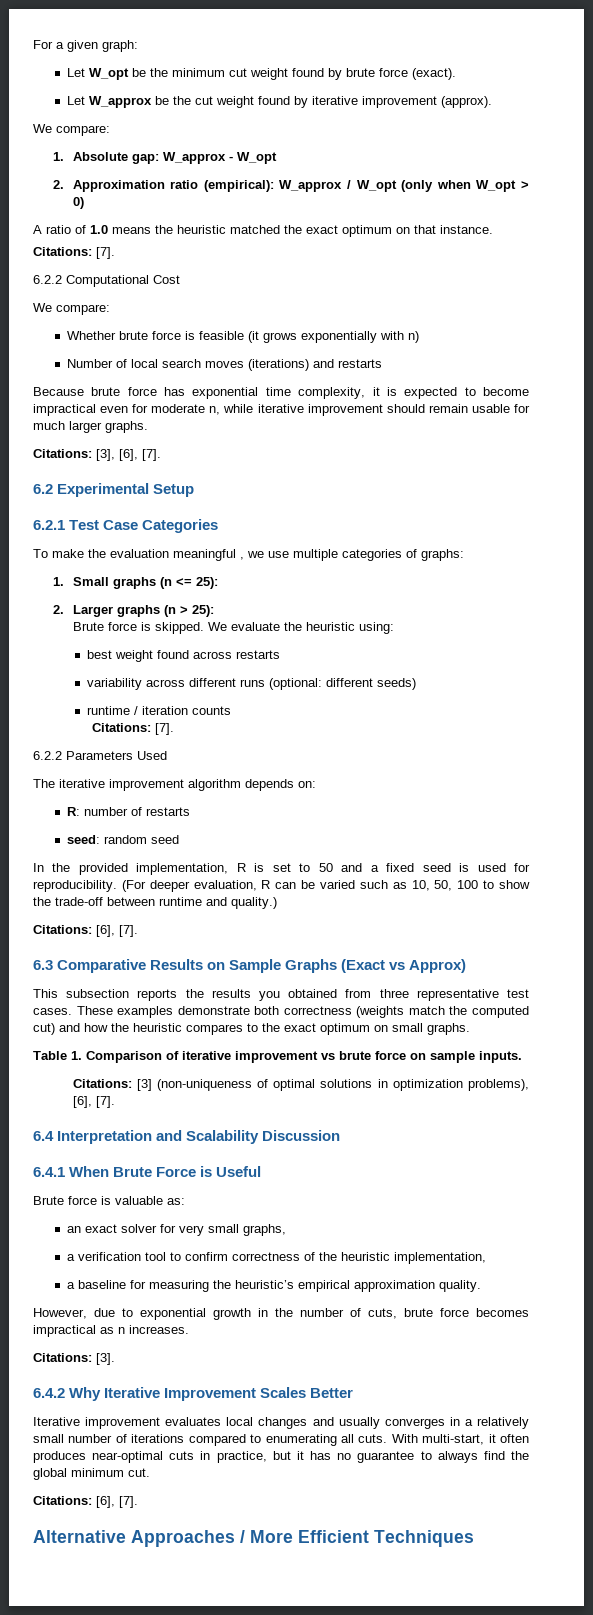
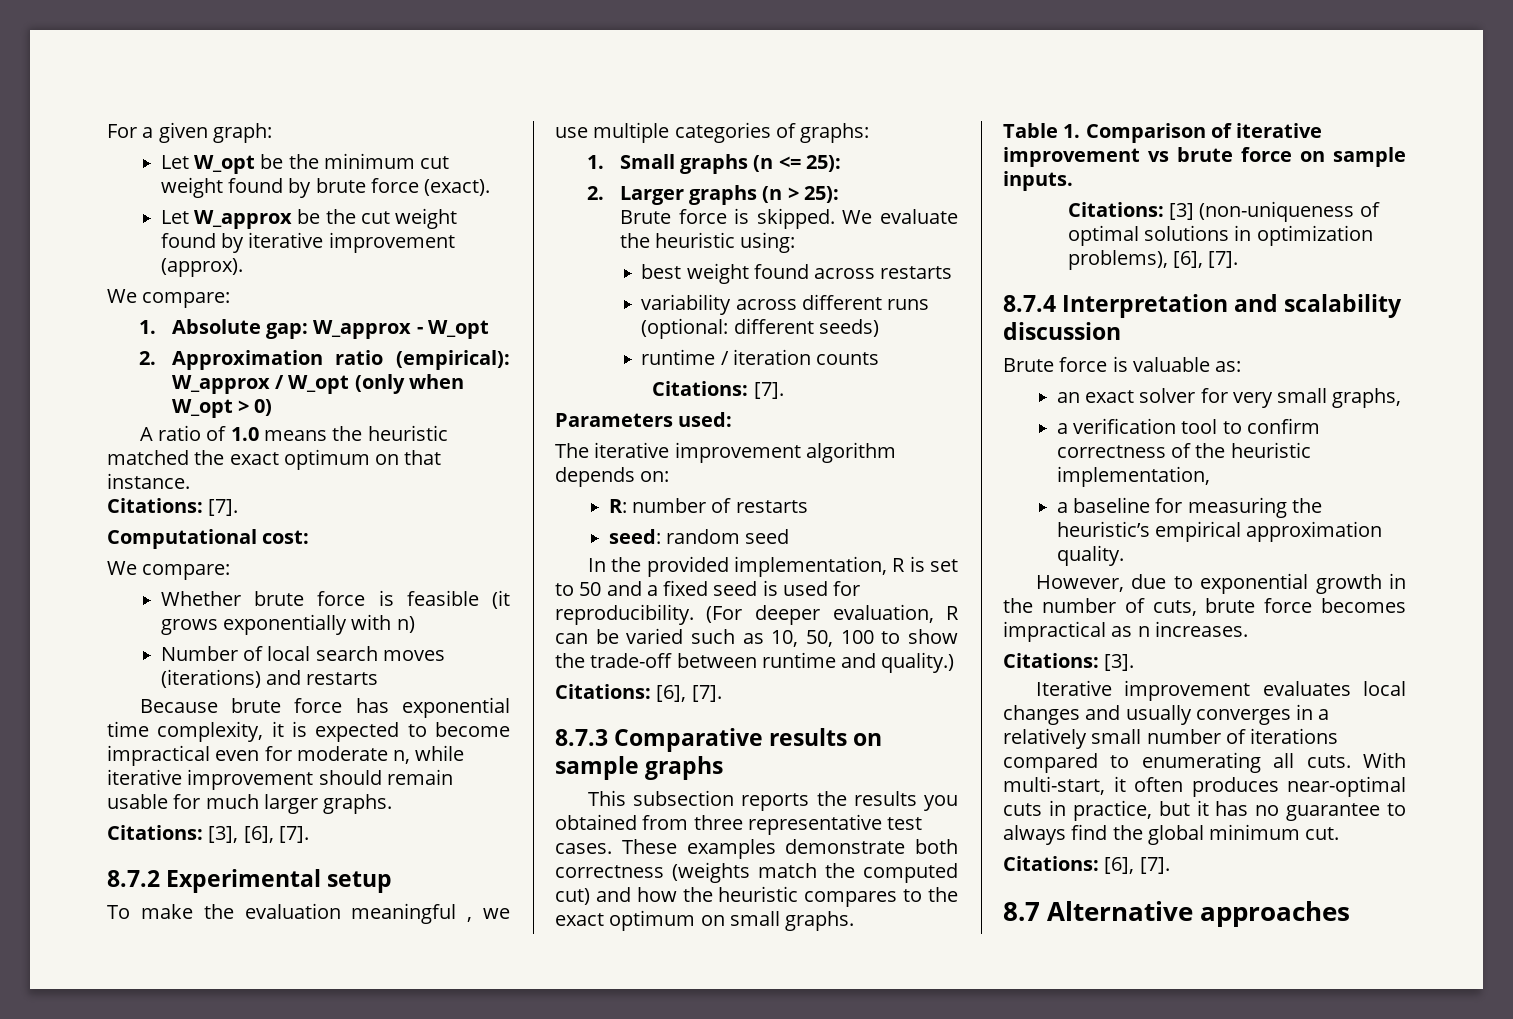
- 6.2.2 Computational Cost
+ Computational cost:
- 6.2 Experimental Setup
- 6.2.1 Test Case Categories
+ 8.7.2 Experimental setup
- 6.2.2 Parameters Used
+ Parameters used:
- 6.3 Comparative Results on Sample Graphs (Exact vs Approx)
+ 8.7.3 Comparative results on sample graphs
- 6.4 Interpretation and Scalability Discussion
- 6.4.1 When Brute Force is Useful
+ 8.7.4 Interpretation and scalability discussion
- 6.4.2 Why Iterative Improvement Scales Better
- Alternative Approaches / More Efficient Techniques
+ 8.7 Alternative approaches

